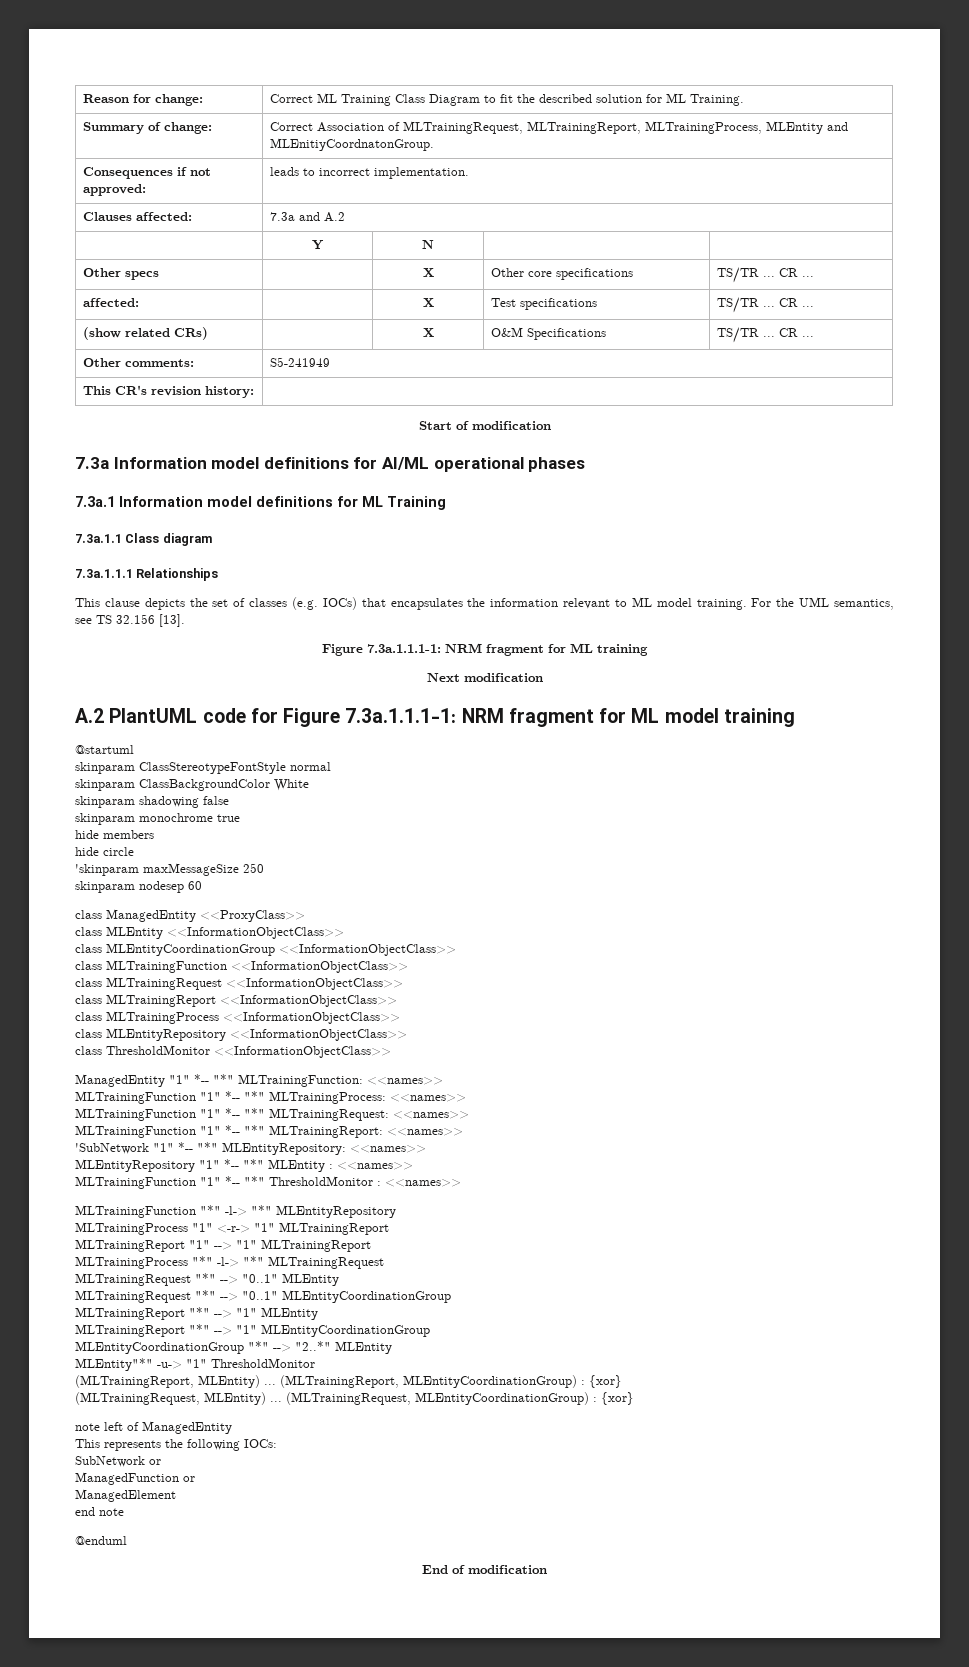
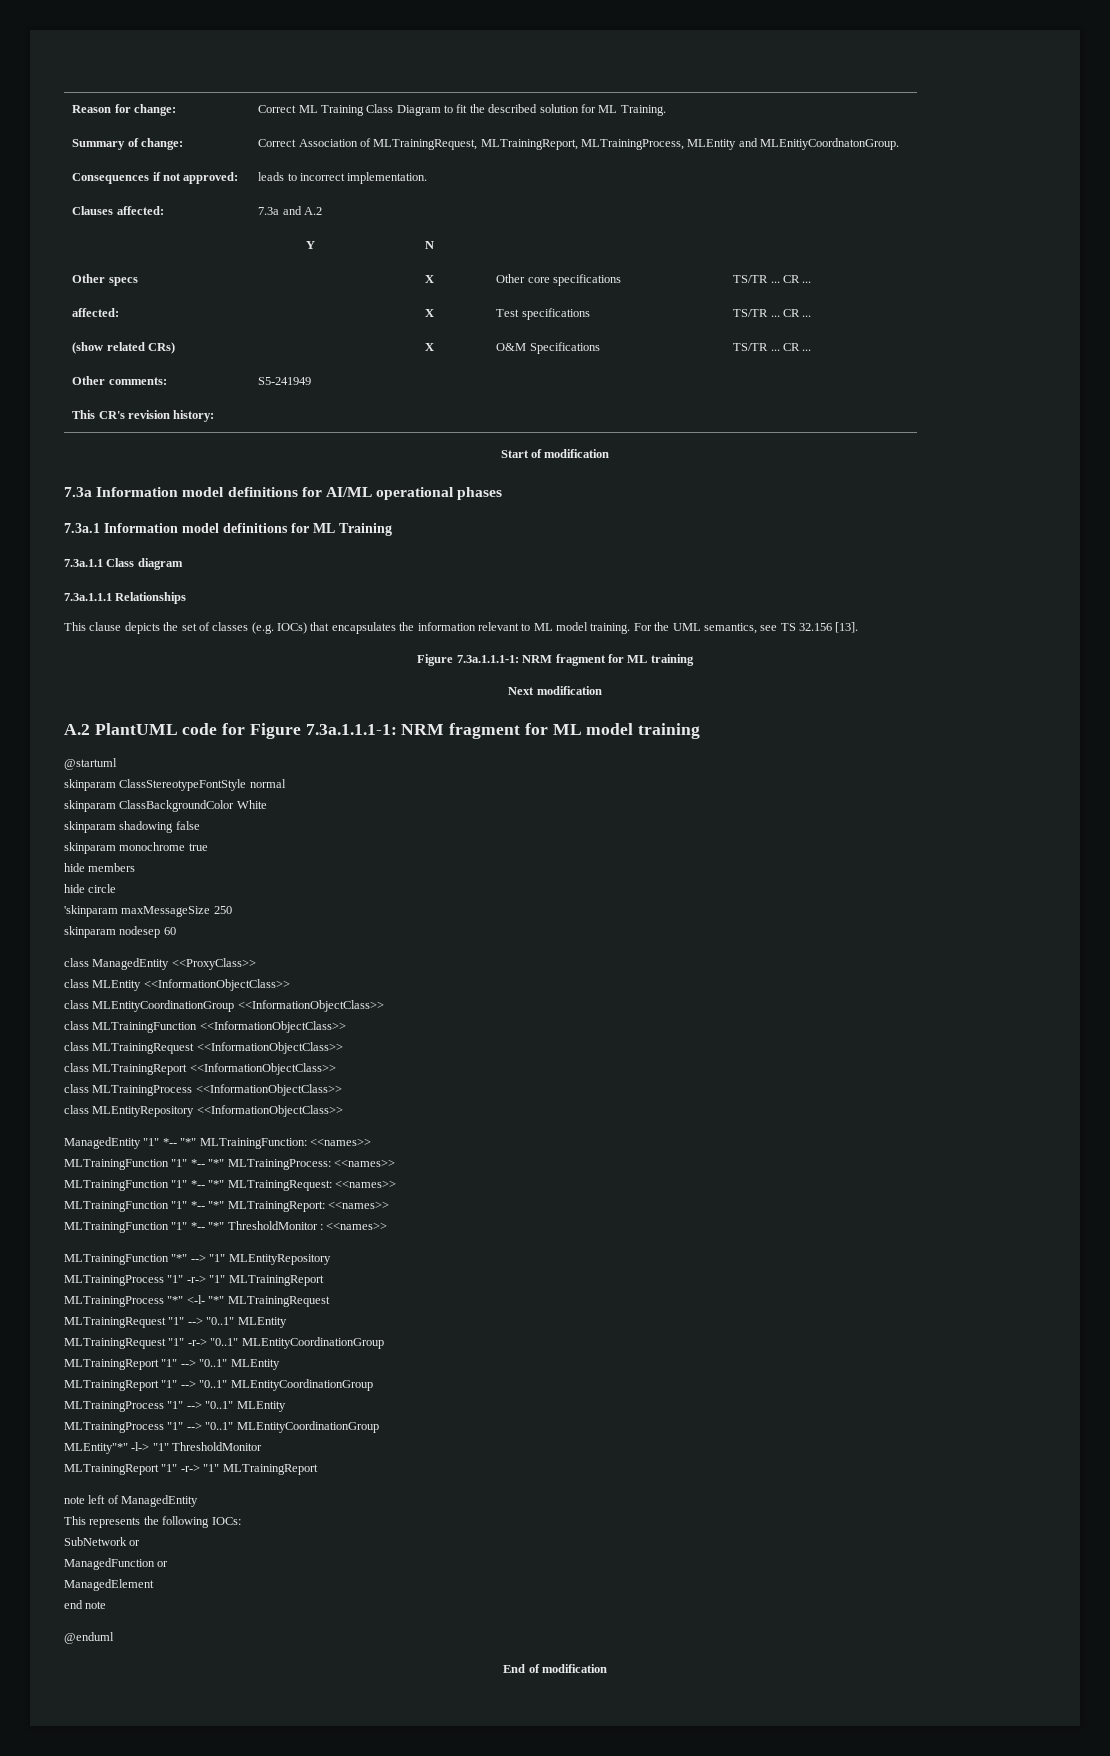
- class ThresholdMonitor <<InformationObjectClass>>
- 'SubNetwork "1" *-- "*" MLEntityRepository: <<names>>
- MLEntityRepository "1" *-- "*" MLEntity : <<names>>
- MLTrainingFunction "*" -l-> "*" MLEntityRepository
+ MLTrainingFunction "*" --> "1" MLEntityRepository
- MLTrainingProcess "1" <-r-> "1" MLTrainingReport
- MLTrainingReport "1" --> "1" MLTrainingReport
+ MLTrainingProcess "1" -r-> "1" MLTrainingReport
- MLTrainingProcess "*" -l-> "*" MLTrainingRequest
+ MLTrainingProcess "*" <-l- "*" MLTrainingRequest
- MLTrainingRequest "*" --> "0..1" MLEntity
+ MLTrainingRequest "1" --> "0..1" MLEntity
- MLTrainingRequest "*" --> "0..1" MLEntityCoordinationGroup
- MLTrainingReport "*" --> "1" MLEntity
- MLTrainingReport "*" --> "1" MLEntityCoordinationGroup
- MLEntityCoordinationGroup "*" --> "2..*" MLEntity
+ MLTrainingRequest "1" -r-> "0..1" MLEntityCoordinationGroup
+ MLTrainingReport "1" --> "0..1" MLEntity
+ MLTrainingReport "1" --> "0..1" MLEntityCoordinationGroup
+ MLTrainingProcess "1" --> "0..1" MLEntity
+ MLTrainingProcess "1" --> "0..1" MLEntityCoordinationGroup
- MLEntity"*" -u-> "1" ThresholdMonitor
+ MLEntity"*" -l-> "1" ThresholdMonitor
- (MLTrainingReport, MLEntity) ... (MLTrainingReport, MLEntityCoordinationGroup) : {xor}
- (MLTrainingRequest, MLEntity) ... (MLTrainingRequest, MLEntityCoordinationGroup) : {xor}
+ MLTrainingReport "1" -r-> "1" MLTrainingReport

